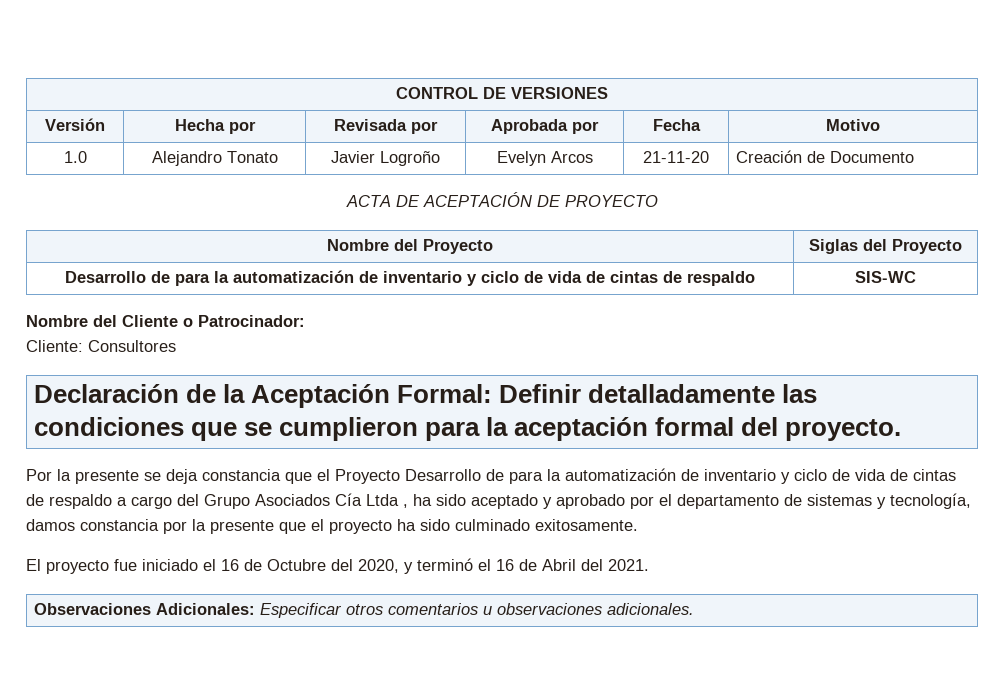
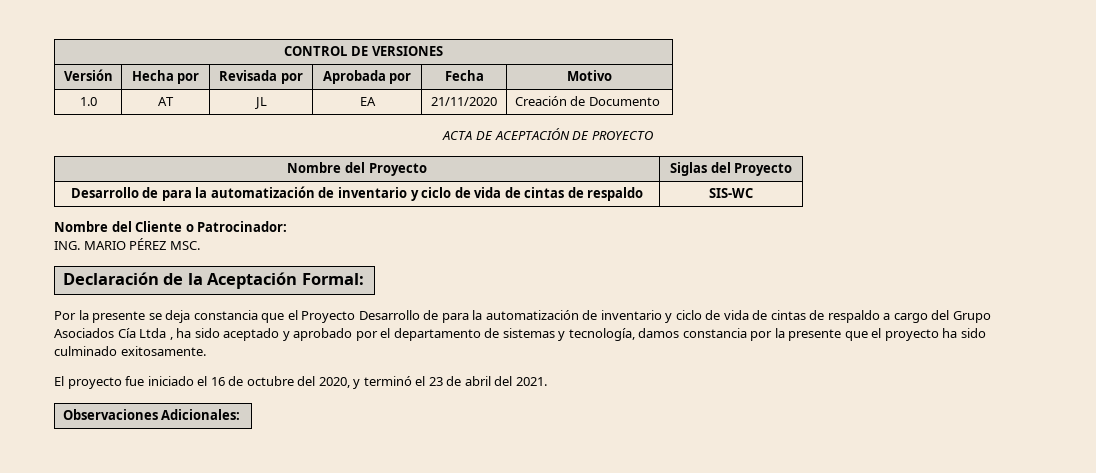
- 1.0 | Alejandro Tonato | Javier Logroño | Evelyn Arcos | 21-11-20 | Creación de Documento
+ 1.0 | AT | JL | EA | 21/11/2020 | Creación de Documento
- Cliente: Consultores
+ ING. MARIO PÉREZ MSC.
- Declaración de la Aceptación Formal: Definir detalladamente las condiciones que se cumplieron para la aceptación formal del proyecto.
+ Declaración de la Aceptación Formal:
- El proyecto fue iniciado el 16 de Octubre del 2020, y terminó el 16 de Abril del 2021.
+ El proyecto fue iniciado el 16 de octubre del 2020, y terminó el 23 de abril del 2021.
- Observaciones Adicionales: Especificar otros comentarios u observaciones adicionales.
+ Observaciones Adicionales:

